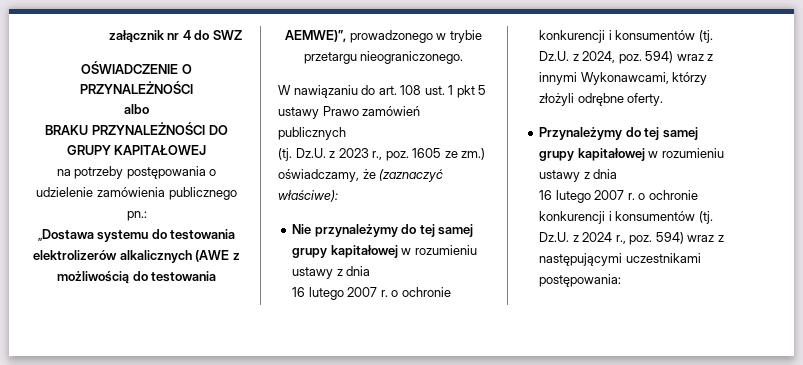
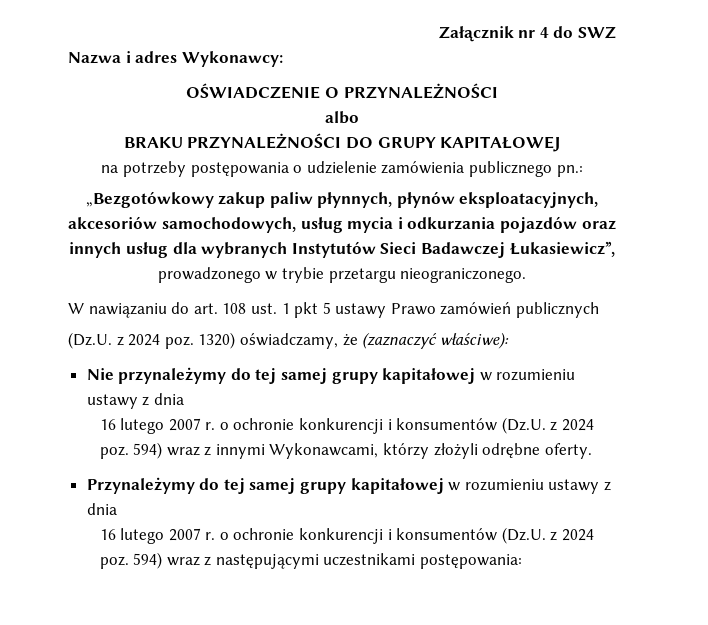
- załącznik nr 4 do SWZ
+ Załącznik nr 4 do SWZ
+ Nazwa i adres Wykonawcy:
- „Dostawa systemu do testowania elektrolizerów alkalicznych (AWE z możliwością do testowania AEMWE)”, prowadzonego w trybie przetargu nieograniczonego.
+ „Bezgotówkowy zakup paliw płynnych, płynów eksploatacyjnych, akcesoriów samochodowych, usług mycia i odkurzania pojazdów oraz innych usług dla wybranych Instytutów Sieci Badawczej Łukasiewicz”, prowadzonego w trybie przetargu nieograniczonego.
- (tj. Dz.U. z 2023 r., poz. 1605 ze zm.) oświadczamy, że (zaznaczyć właściwe):
+ (Dz.U. z 2024 poz. 1320) oświadczamy, że (zaznaczyć właściwe):
- 16 lutego 2007 r. o ochronie konkurencji i konsumentów (tj. Dz.U. z 2024, poz. 594) wraz z innymi Wykonawcami, którzy złożyli odrębne oferty.
+ 16 lutego 2007 r. o ochronie konkurencji i konsumentów (Dz.U. z 2024 poz. 594) wraz z innymi Wykonawcami, którzy złożyli odrębne oferty.
- 16 lutego 2007 r. o ochronie konkurencji i konsumentów (tj. Dz.U. z 2024 r., poz. 594) wraz z następującymi uczestnikami postępowania:
+ 16 lutego 2007 r. o ochronie konkurencji i konsumentów (Dz.U. z 2024 poz. 594) wraz z następującymi uczestnikami postępowania:

